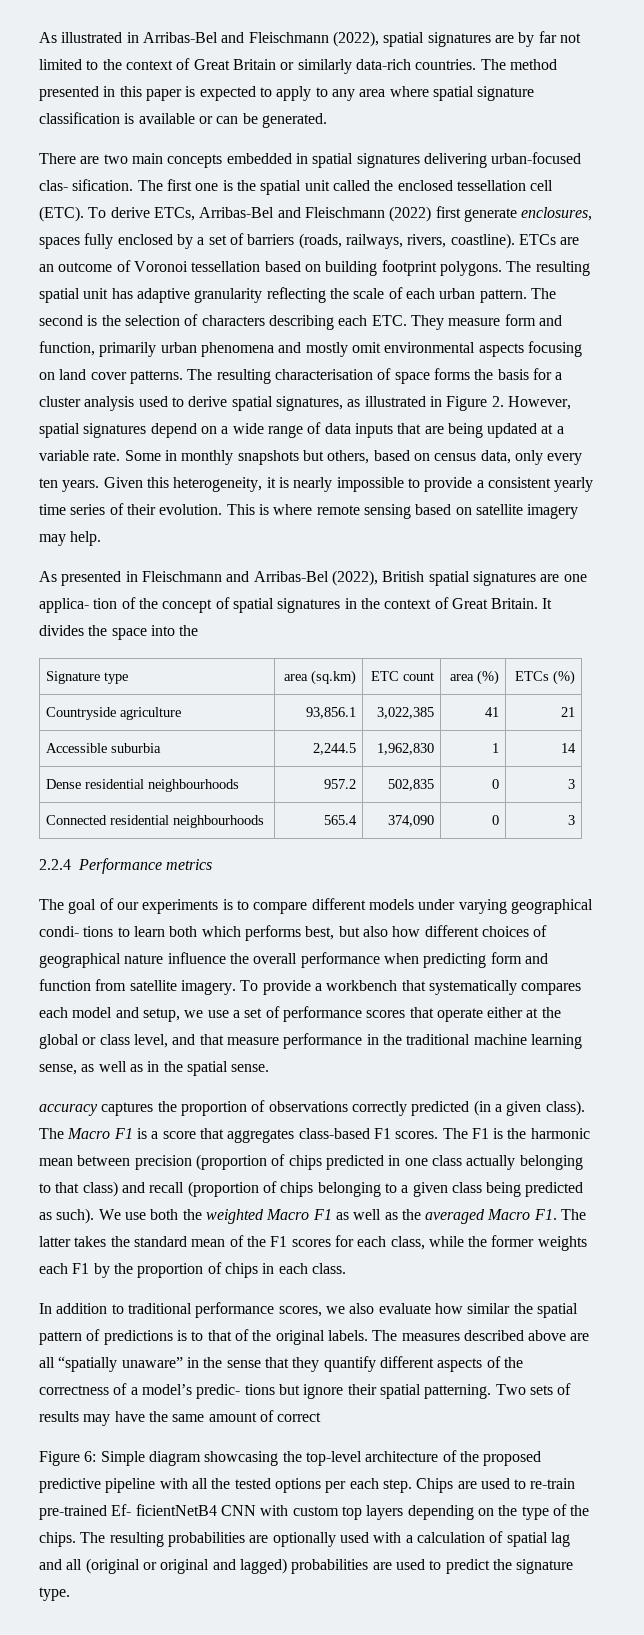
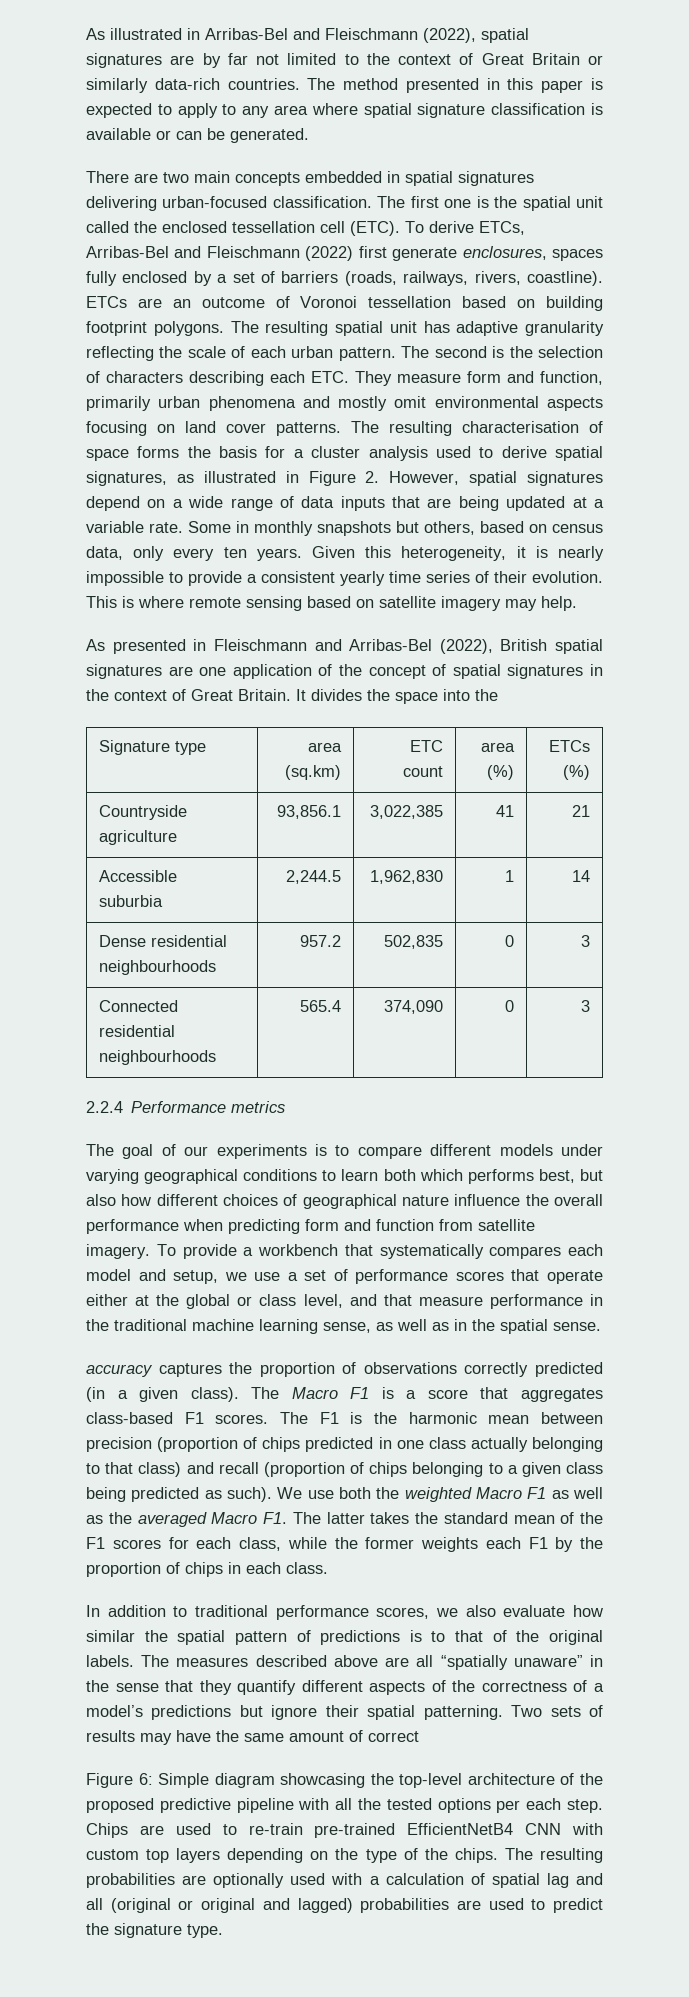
- There are two main concepts embedded in spatial signatures delivering urban-focused clas- sification.
+ There are two main concepts embedded in spatial signatures delivering urban-focused classification.
- As presented in Fleischmann and Arribas-Bel (2022), British spatial signatures are one applica- tion of the concept of spatial signatures in the context of Great Britain.
+ As presented in Fleischmann and Arribas-Bel (2022), British spatial signatures are one application of the concept of spatial signatures in the context of Great Britain.
- The goal of our experiments is to compare different models under varying geographical condi- tions to learn both which performs best, but also how different choices of geographical nature influence the overall performance when predicting form and function from satellite imagery.
+ The goal of our experiments is to compare different models under varying geographical conditions to learn both which performs best, but also how different choices of geographical nature influence the overall performance when predicting form and function from satellite imagery.
- The measures described above are all “spatially unaware” in the sense that they quantify different aspects of the correctness of a model’s predic- tions but ignore their spatial patterning.
+ The measures described above are all “spatially unaware” in the sense that they quantify different aspects of the correctness of a model’s predictions but ignore their spatial patterning.
- Chips are used to re-train pre-trained Ef- ficientNetB4 CNN with custom top layers depending on the type of the chips.
+ Chips are used to re-train pre-trained EfficientNetB4 CNN with custom top layers depending on the type of the chips.

